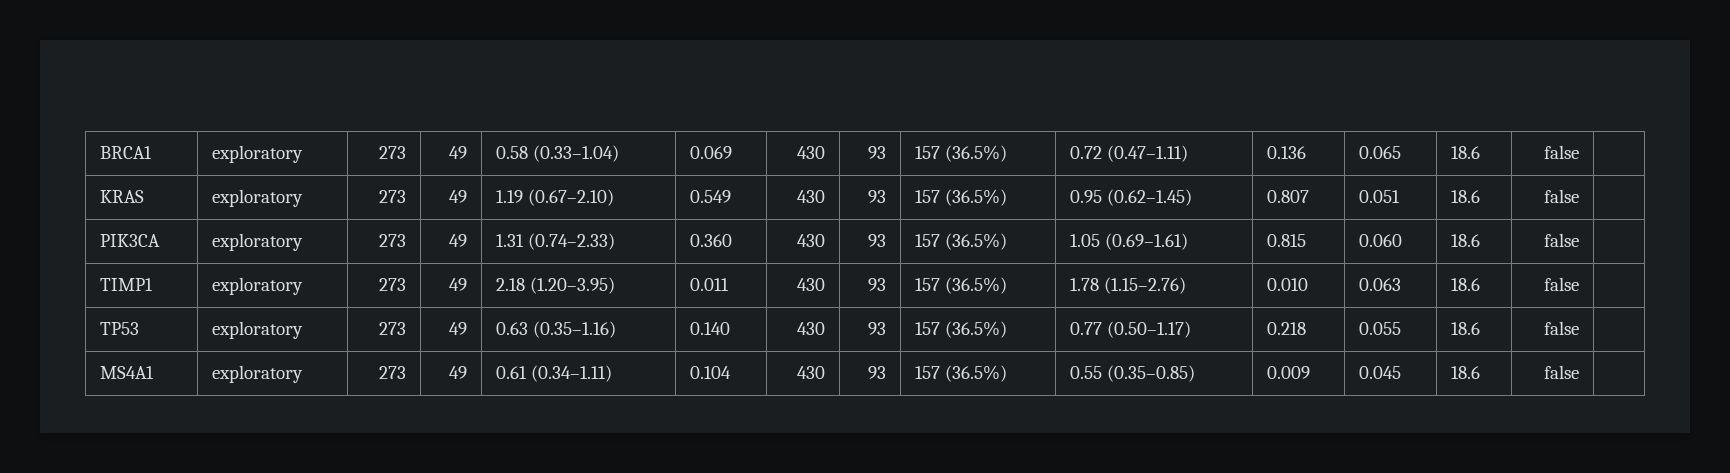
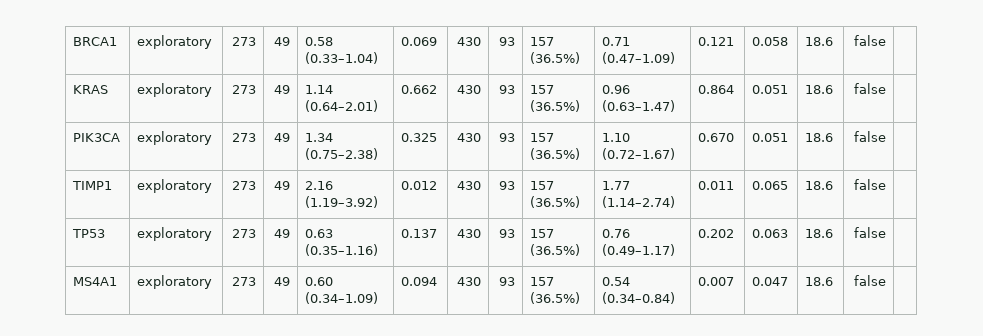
- BRCA1 | exploratory | 273 | 49 | 0.58 (0.33–1.04) | 0.069 | 430 | 93 | 157 (36.5%) | 0.72 (0.47–1.11) | 0.136 | 0.065 | 18.6 | false |
+ BRCA1 | exploratory | 273 | 49 | 0.58 (0.33–1.04) | 0.069 | 430 | 93 | 157 (36.5%) | 0.71 (0.47–1.09) | 0.121 | 0.058 | 18.6 | false |
- KRAS | exploratory | 273 | 49 | 1.19 (0.67–2.10) | 0.549 | 430 | 93 | 157 (36.5%) | 0.95 (0.62–1.45) | 0.807 | 0.051 | 18.6 | false |
+ KRAS | exploratory | 273 | 49 | 1.14 (0.64–2.01) | 0.662 | 430 | 93 | 157 (36.5%) | 0.96 (0.63–1.47) | 0.864 | 0.051 | 18.6 | false |
- PIK3CA | exploratory | 273 | 49 | 1.31 (0.74–2.33) | 0.360 | 430 | 93 | 157 (36.5%) | 1.05 (0.69–1.61) | 0.815 | 0.060 | 18.6 | false |
+ PIK3CA | exploratory | 273 | 49 | 1.34 (0.75–2.38) | 0.325 | 430 | 93 | 157 (36.5%) | 1.10 (0.72–1.67) | 0.670 | 0.051 | 18.6 | false |
- TIMP1 | exploratory | 273 | 49 | 2.18 (1.20–3.95) | 0.011 | 430 | 93 | 157 (36.5%) | 1.78 (1.15–2.76) | 0.010 | 0.063 | 18.6 | false |
+ TIMP1 | exploratory | 273 | 49 | 2.16 (1.19–3.92) | 0.012 | 430 | 93 | 157 (36.5%) | 1.77 (1.14–2.74) | 0.011 | 0.065 | 18.6 | false |
- TP53 | exploratory | 273 | 49 | 0.63 (0.35–1.16) | 0.140 | 430 | 93 | 157 (36.5%) | 0.77 (0.50–1.17) | 0.218 | 0.055 | 18.6 | false |
+ TP53 | exploratory | 273 | 49 | 0.63 (0.35–1.16) | 0.137 | 430 | 93 | 157 (36.5%) | 0.76 (0.49–1.17) | 0.202 | 0.063 | 18.6 | false |
- MS4A1 | exploratory | 273 | 49 | 0.61 (0.34–1.11) | 0.104 | 430 | 93 | 157 (36.5%) | 0.55 (0.35–0.85) | 0.009 | 0.045 | 18.6 | false |
+ MS4A1 | exploratory | 273 | 49 | 0.60 (0.34–1.09) | 0.094 | 430 | 93 | 157 (36.5%) | 0.54 (0.34–0.84) | 0.007 | 0.047 | 18.6 | false |

